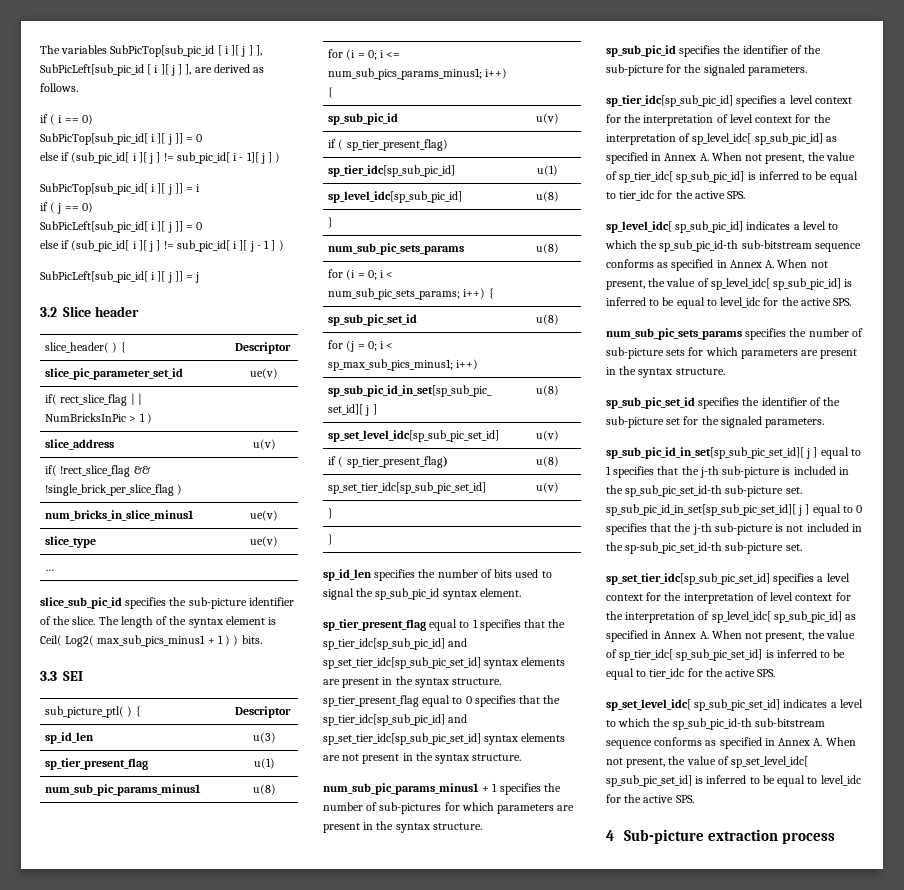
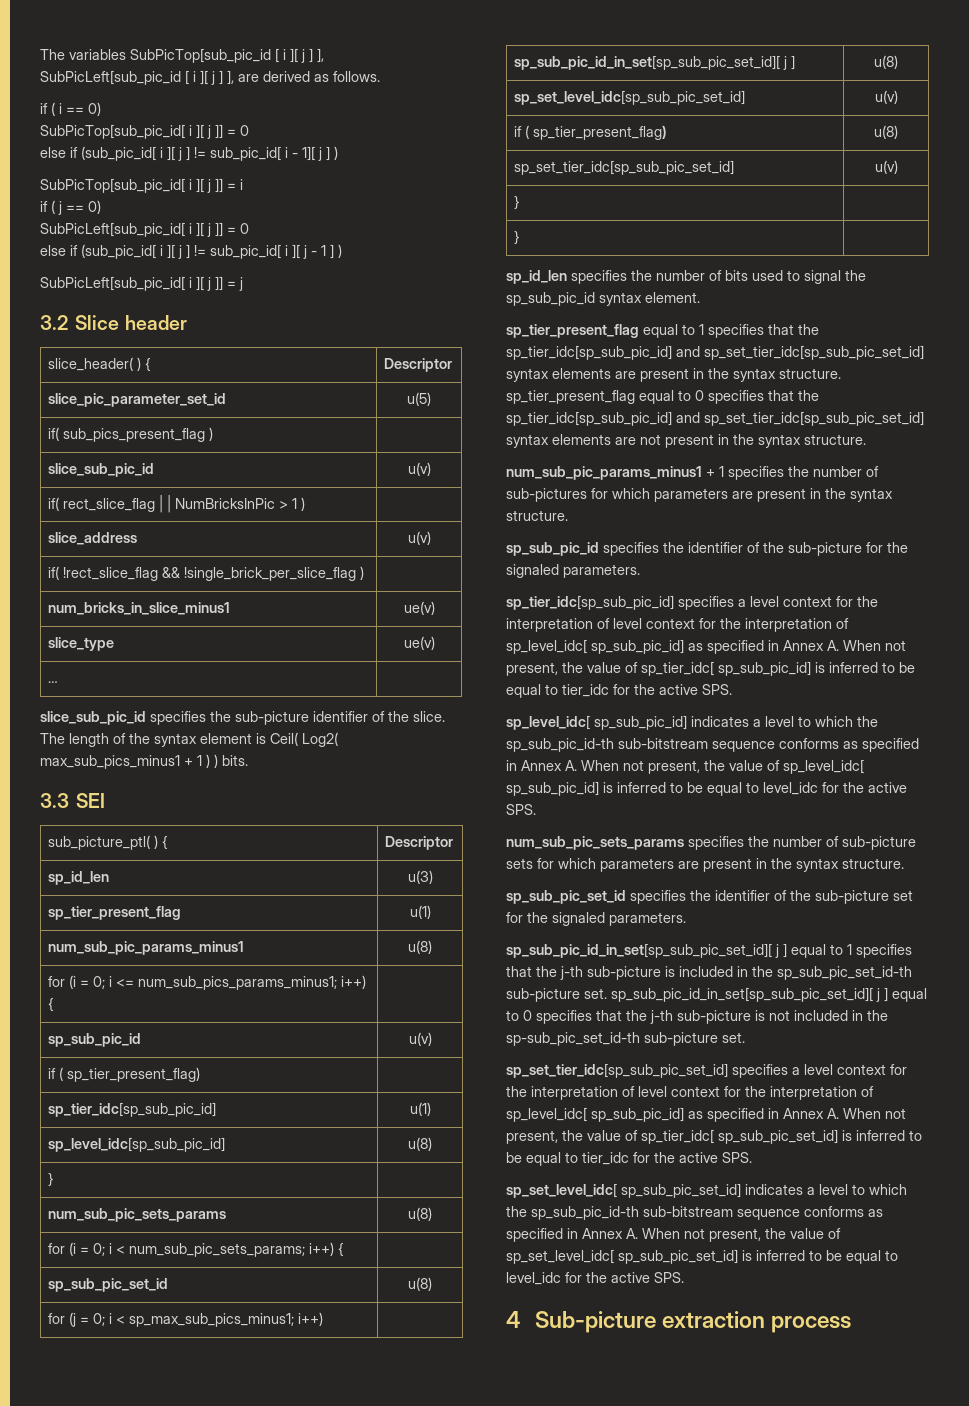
- slice_pic_parameter_set_id | ue(v)
+ slice_pic_parameter_set_id | u(5)
+ if( sub_pics_present_flag ) |
+ slice_sub_pic_id | u(v)

